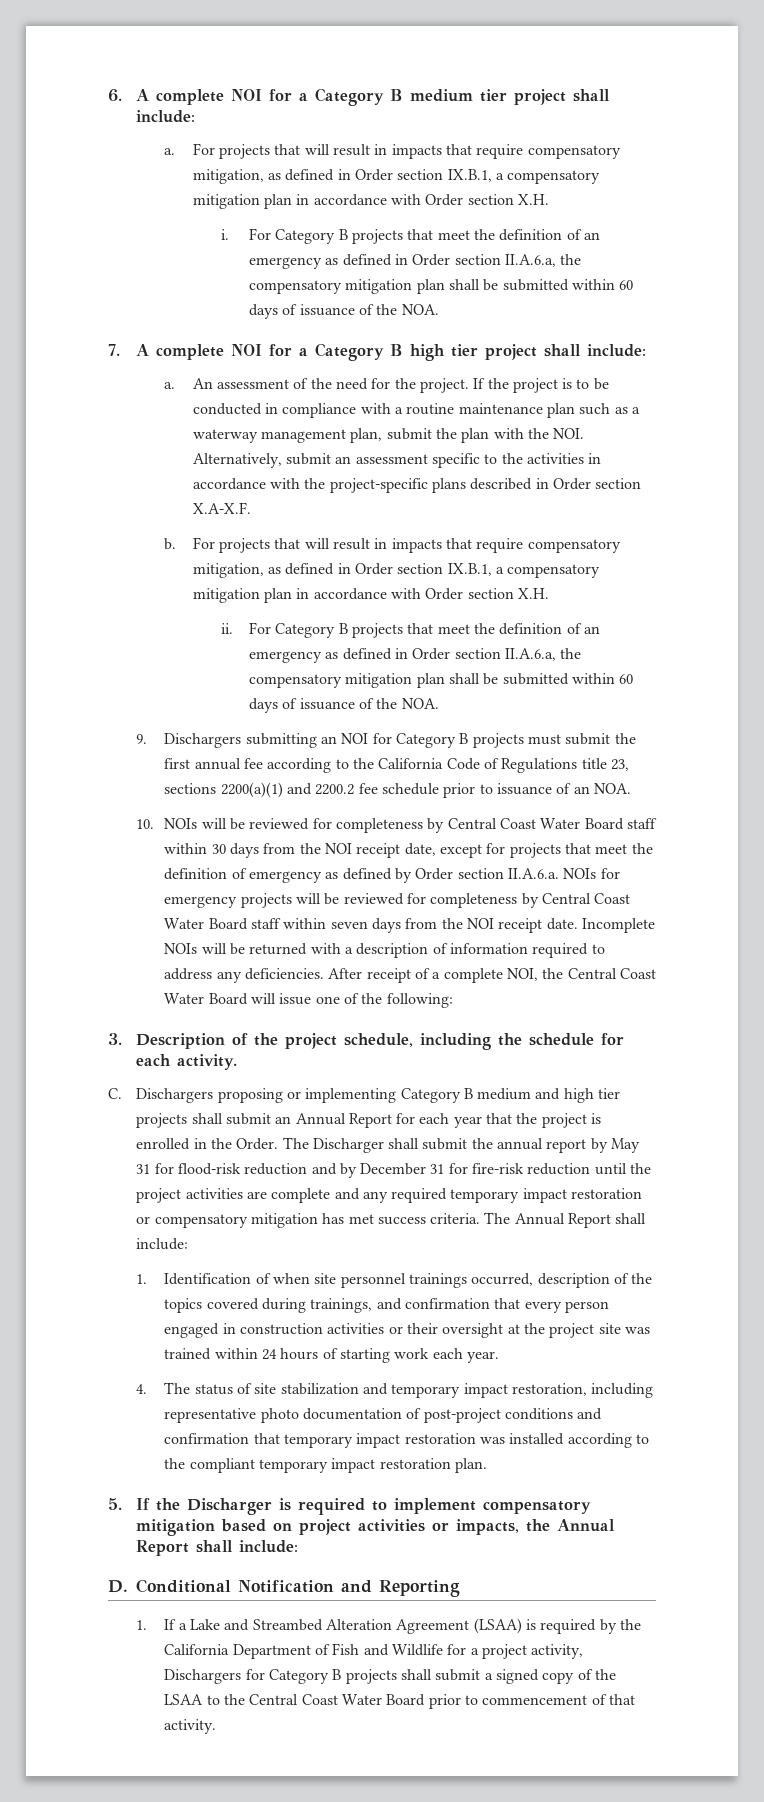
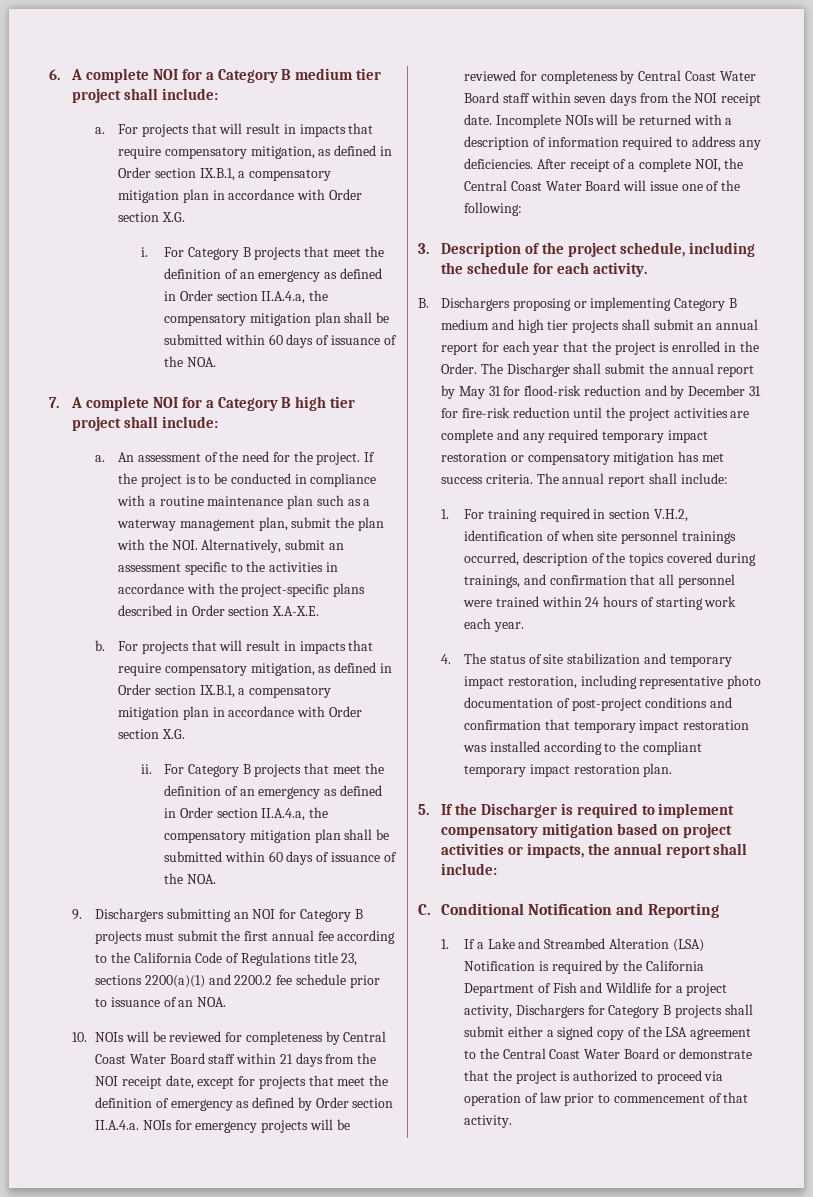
- a. For projects that will result in impacts that require compensatory mitigation, as defined in Order section IX.B.1, a compensatory mitigation plan in accordance with Order section X.H.
+ a. For projects that will result in impacts that require compensatory mitigation, as defined in Order section IX.B.1, a compensatory mitigation plan in accordance with Order section X.G.
- i. For Category B projects that meet the definition of an emergency as defined in Order section II.A.6.a, the compensatory mitigation plan shall be submitted within 60 days of issuance of the NOA.
+ i. For Category B projects that meet the definition of an emergency as defined in Order section II.A.4.a, the compensatory mitigation plan shall be submitted within 60 days of issuance of the NOA.
- If the project is to be conducted in compliance with a routine maintenance plan such as a waterway management plan, submit the plan with the NOI. Alternatively, submit an assessment specific to the activities in accordance with the project-specific plans described in Order section X.A-X.F.
+ If the project is to be conducted in compliance with a routine maintenance plan such as a waterway management plan, submit the plan with the NOI. Alternatively, submit an assessment specific to the activities in accordance with the project-specific plans described in Order section X.A-X.E.
- b. For projects that will result in impacts that require compensatory mitigation, as defined in Order section IX.B.1, a compensatory mitigation plan in accordance with Order section X.H.
+ b. For projects that will result in impacts that require compensatory mitigation, as defined in Order section IX.B.1, a compensatory mitigation plan in accordance with Order section X.G.
- ii. For Category B projects that meet the definition of an emergency as defined in Order section II.A.6.a, the compensatory mitigation plan shall be submitted within 60 days of issuance of the NOA.
+ ii. For Category B projects that meet the definition of an emergency as defined in Order section II.A.4.a, the compensatory mitigation plan shall be submitted within 60 days of issuance of the NOA.
- 10. NOIs will be reviewed for completeness by Central Coast Water Board staff within 30 days from the NOI receipt date, except for projects that meet the definition of emergency as defined by Order section II.A.6.a. NOIs for emergency projects will be reviewed for completeness by Central Coast Water Board staff within seven days from the NOI receipt date.
+ 10. NOIs will be reviewed for completeness by Central Coast Water Board staff within 21 days from the NOI receipt date, except for projects that meet the definition of emergency as defined by Order section II.A.4.a. NOIs for emergency projects will be reviewed for completeness by Central Coast Water Board staff within seven days from the NOI receipt date.
- C. Dischargers proposing or implementing Category B medium and high tier projects shall submit an Annual Report for each year that the project is enrolled in the Order.
+ B. Dischargers proposing or implementing Category B medium and high tier projects shall submit an annual report for each year that the project is enrolled in the Order.
- The Annual Report shall include:
+ The annual report shall include:
- 1. Identification of when site personnel trainings occurred, description of the topics covered during trainings, and confirmation that every person engaged in construction activities or their oversight at the project site was trained within 24 hours of starting work each year.
+ 1. For training required in section V.H.2, identification of when site personnel trainings occurred, description of the topics covered during trainings, and confirmation that all personnel were trained within 24 hours of starting work each year.
- 5. If the Discharger is required to implement compensatory mitigation based on project activities or impacts, the Annual Report shall include:
- D. Conditional Notification and Reporting
+ 5. If the Discharger is required to implement compensatory mitigation based on project activities or impacts, the annual report shall include:
+ C. Conditional Notification and Reporting
- 1. If a Lake and Streambed Alteration Agreement (LSAA) is required by the California Department of Fish and Wildlife for a project activity, Dischargers for Category B projects shall submit a signed copy of the LSAA to the Central Coast Water Board prior to commencement of that activity.
+ 1. If a Lake and Streambed Alteration (LSA) Notification is required by the California Department of Fish and Wildlife for a project activity, Dischargers for Category B projects shall submit either a signed copy of the LSA agreement to the Central Coast Water Board or demonstrate that the project is authorized to proceed via operation of law prior to commencement of that activity.

